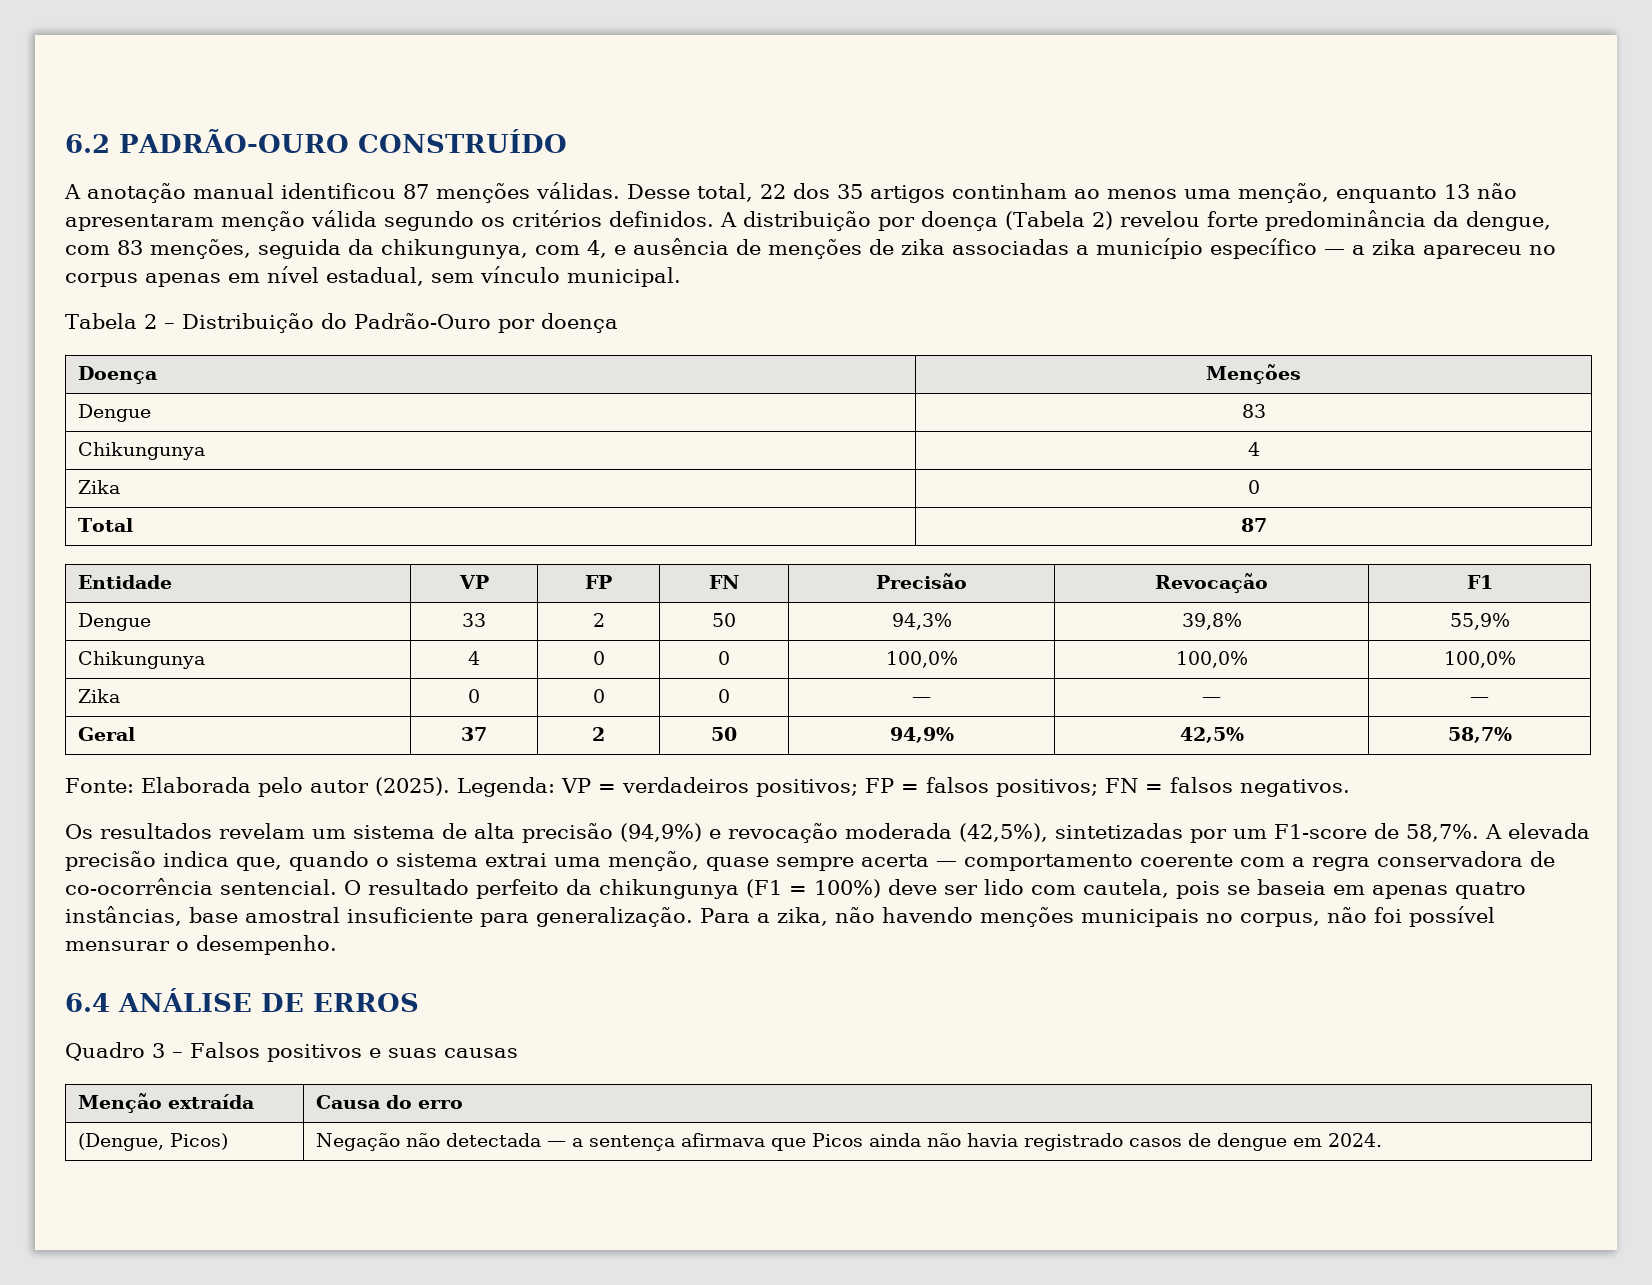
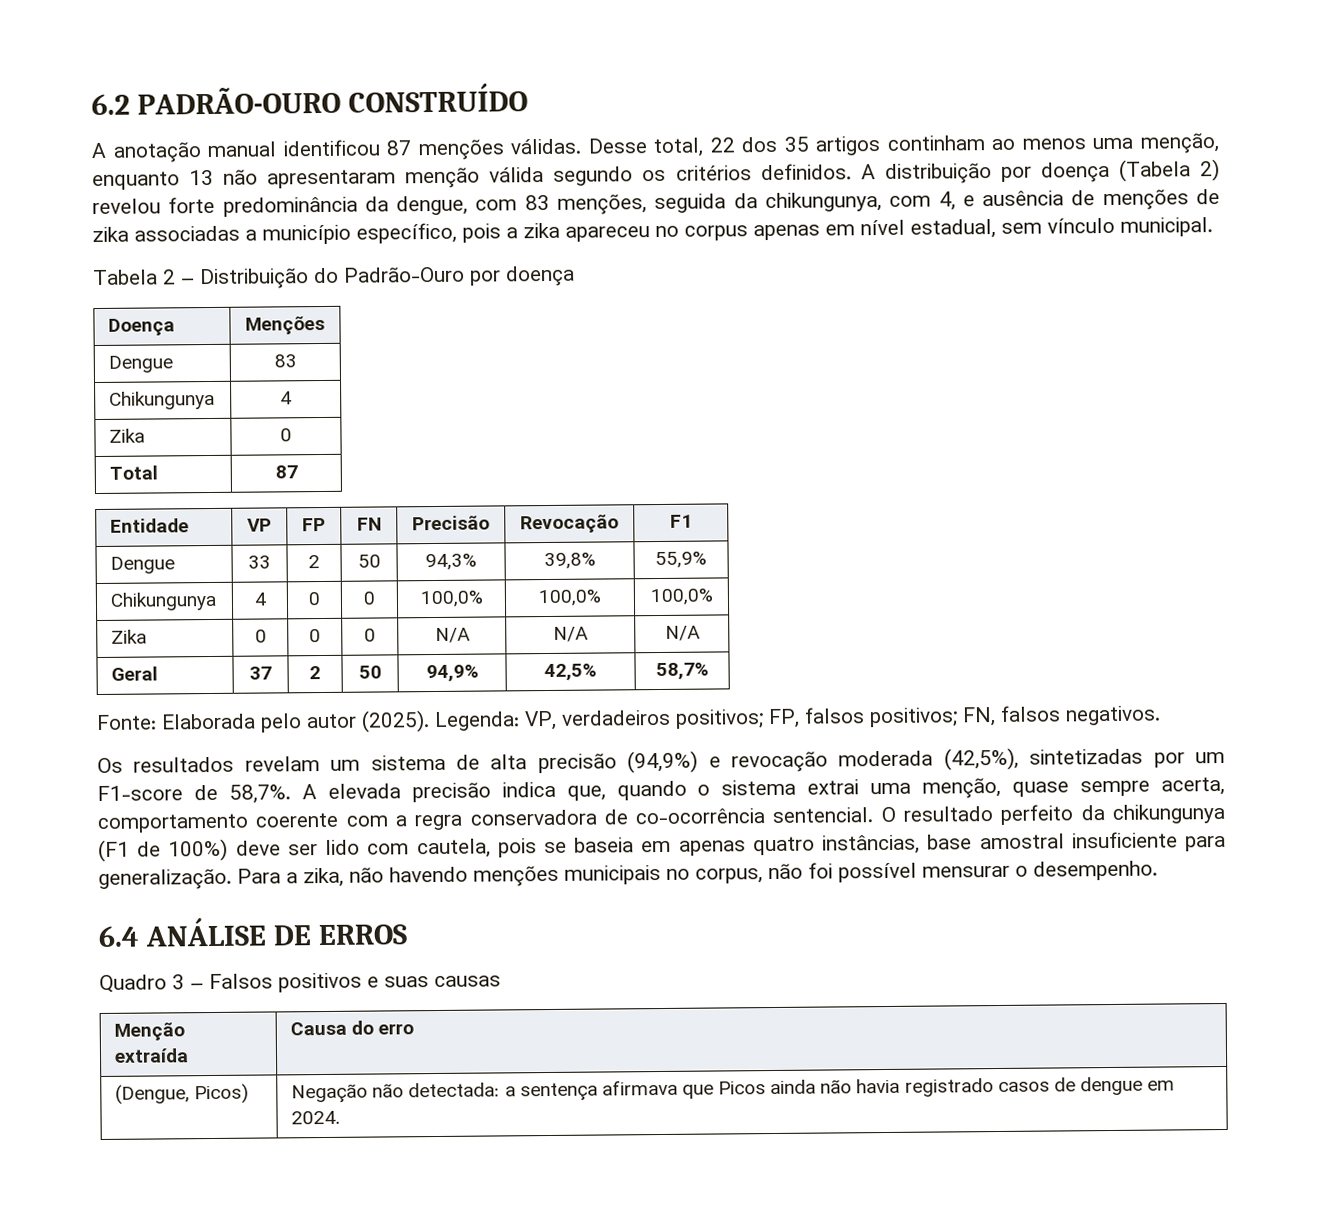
- A distribuição por doença (Tabela 2) revelou forte predominância da dengue, com 83 menções, seguida da chikungunya, com 4, e ausência de menções de zika associadas a município específico — a zika apareceu no corpus apenas em nível estadual, sem vínculo municipal.
+ A distribuição por doença (Tabela 2) revelou forte predominância da dengue, com 83 menções, seguida da chikungunya, com 4, e ausência de menções de zika associadas a município específico, pois a zika apareceu no corpus apenas em nível estadual, sem vínculo municipal.
- Zika | 0 | 0 | 0 | — | — | —
+ Zika | 0 | 0 | 0 | N/A | N/A | N/A
- Legenda: VP = verdadeiros positivos; FP = falsos positivos; FN = falsos negativos.
+ Legenda: VP, verdadeiros positivos; FP, falsos positivos; FN, falsos negativos.
- A elevada precisão indica que, quando o sistema extrai uma menção, quase sempre acerta — comportamento coerente com a regra conservadora de co-ocorrência sentencial.
+ A elevada precisão indica que, quando o sistema extrai uma menção, quase sempre acerta, comportamento coerente com a regra conservadora de co-ocorrência sentencial.
- O resultado perfeito da chikungunya (F1 = 100%) deve ser lido com cautela, pois se baseia em apenas quatro instâncias, base amostral insuficiente para generalização.
+ O resultado perfeito da chikungunya (F1 de 100%) deve ser lido com cautela, pois se baseia em apenas quatro instâncias, base amostral insuficiente para generalização.
- (Dengue, Picos) | Negação não detectada — a sentença afirmava que Picos ainda não havia registrado casos de dengue em 2024.
+ (Dengue, Picos) | Negação não detectada: a sentença afirmava que Picos ainda não havia registrado casos de dengue em 2024.

